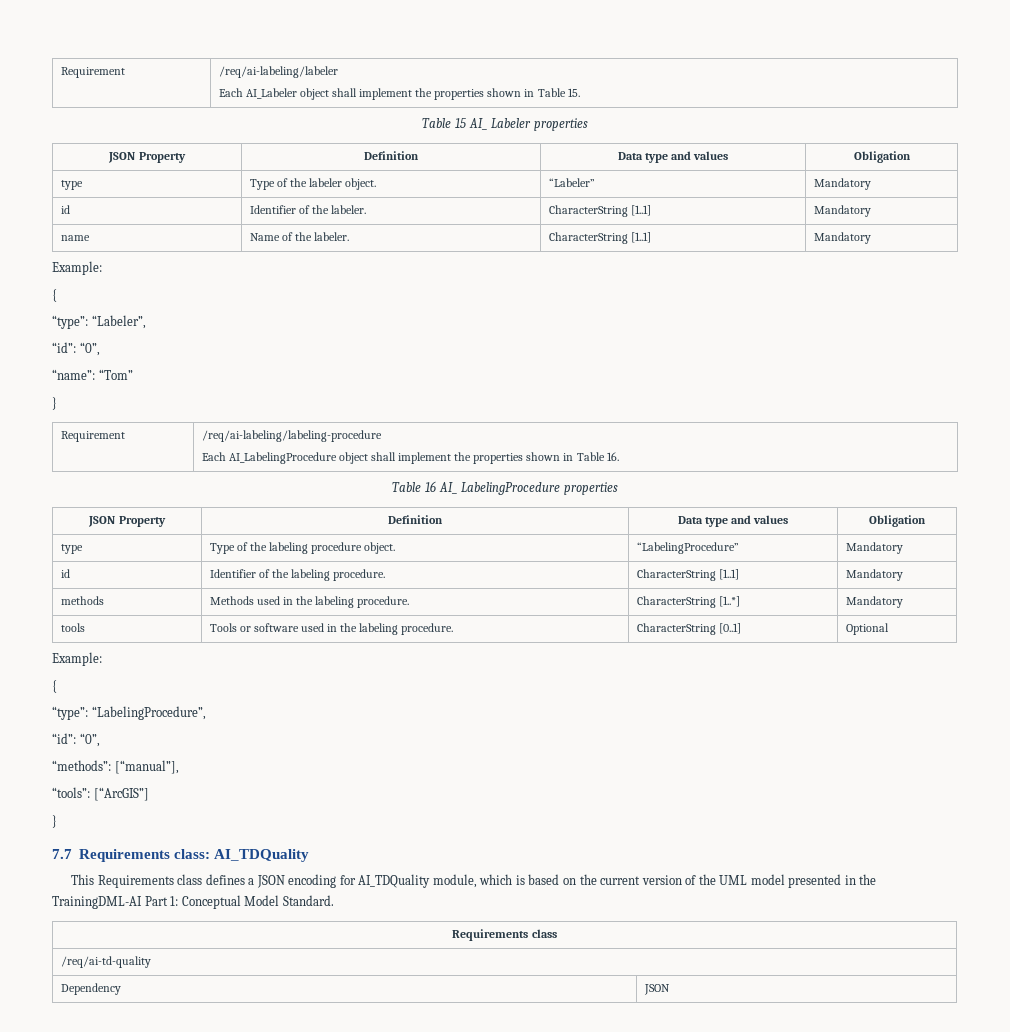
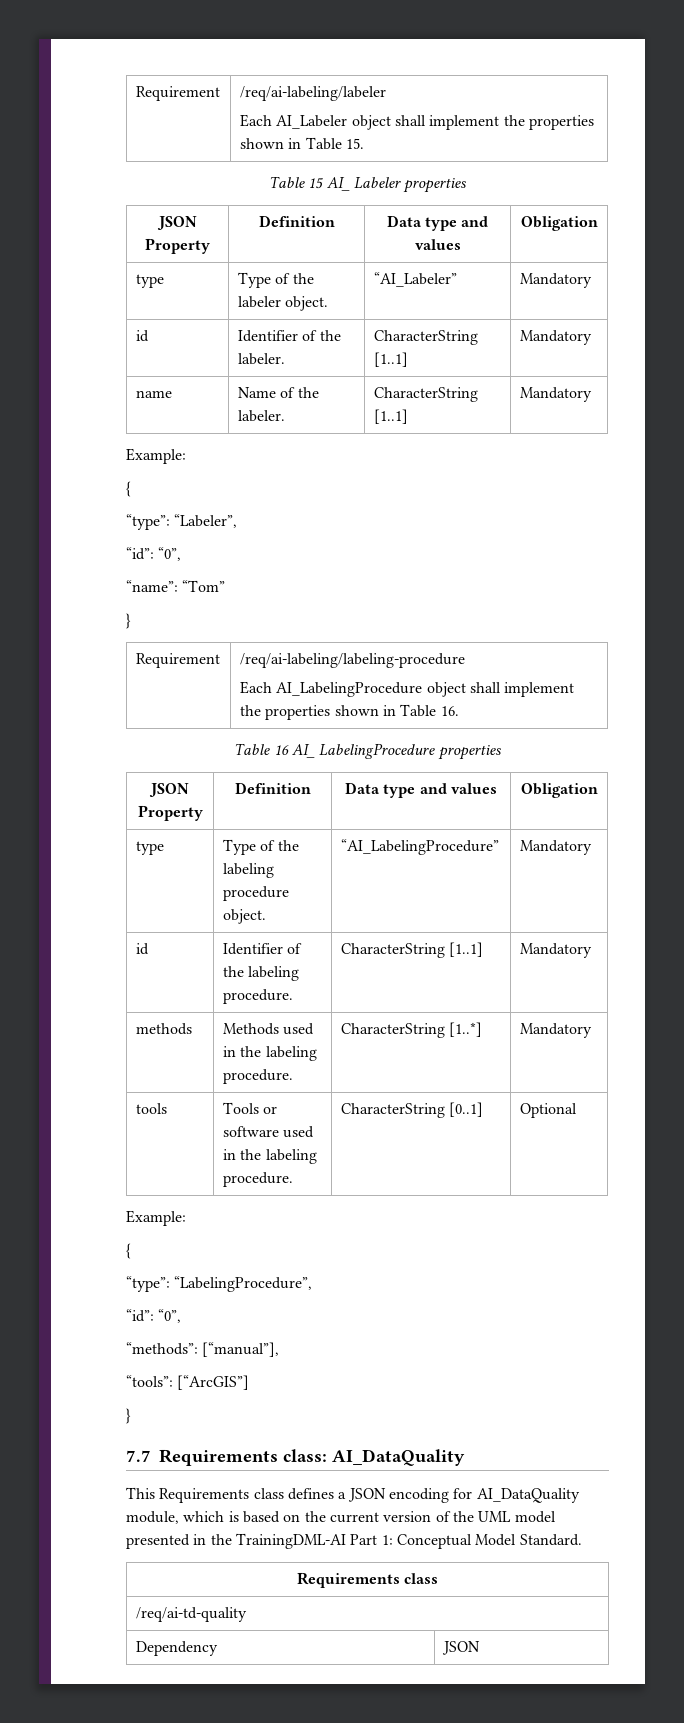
- type | Type of the labeler object. | “Labeler” | Mandatory
+ type | Type of the labeler object. | “AI_Labeler” | Mandatory
- type | Type of the labeling procedure object. | “LabelingProcedure” | Mandatory
+ type | Type of the labeling procedure object. | “AI_LabelingProcedure” | Mandatory
- 7.7 Requirements class: AI_TDQuality
+ 7.7 Requirements class: AI_DataQuality
- This Requirements class defines a JSON encoding for AI_TDQuality module, which is based on the current version of the UML model presented in the TrainingDML-AI Part 1: Conceptual Model Standard.
+ This Requirements class defines a JSON encoding for AI_DataQuality module, which is based on the current version of the UML model presented in the TrainingDML-AI Part 1: Conceptual Model Standard.

